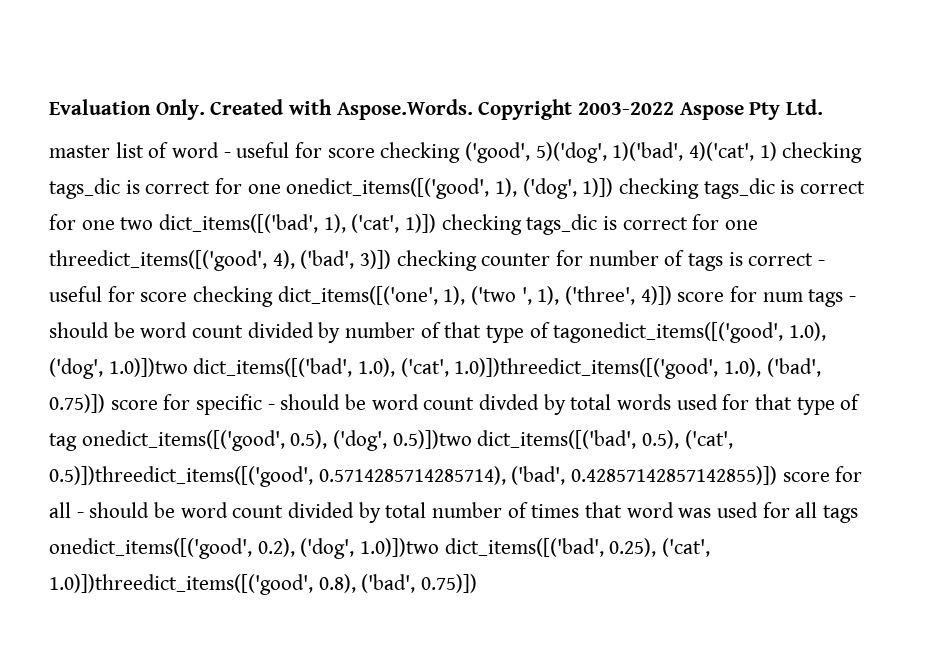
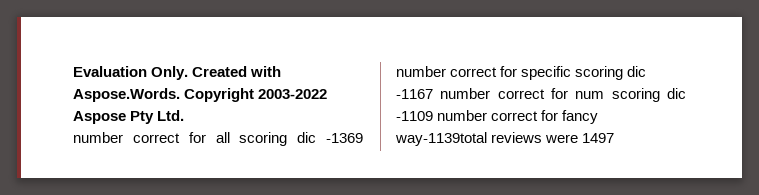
- master list of word - useful for score checking ('good', 5)('dog', 1)('bad', 4)('cat', 1) checking tags_dic is correct for one onedict_items([('good', 1), ('dog', 1)]) checking tags_dic is correct for one two dict_items([('bad', 1), ('cat', 1)]) checking tags_dic is correct for one threedict_items([('good', 4), ('bad', 3)]) checking counter for number of tags is correct - useful for score checking dict_items([('one', 1), ('two ', 1), ('three', 4)]) score for num tags - should be word count divided by number of that type of tagonedict_items([('good', 1.0), ('dog', 1.0)])two dict_items([('bad', 1.0), ('cat', 1.0)])threedict_items([('good', 1.0), ('bad', 0.75)]) score for specific - should be word count divded by total words used for that type of tag onedict_items([('good', 0.5), ('dog', 0.5)])two dict_items([('bad', 0.5), ('cat', 0.5)])threedict_items([('good', 0.5714285714285714), ('bad', 0.42857142857142855)]) score for all - should be word count divided by total number of times that word was used for all tags onedict_items([('good', 0.2), ('dog', 1.0)])two dict_items([('bad', 0.25), ('cat', 1.0)])threedict_items([('good', 0.8), ('bad', 0.75)])
+ number correct for all scoring dic -1369 number correct for specific scoring dic -1167 number correct for num scoring dic -1109 number correct for fancy way-1139total reviews were 1497

